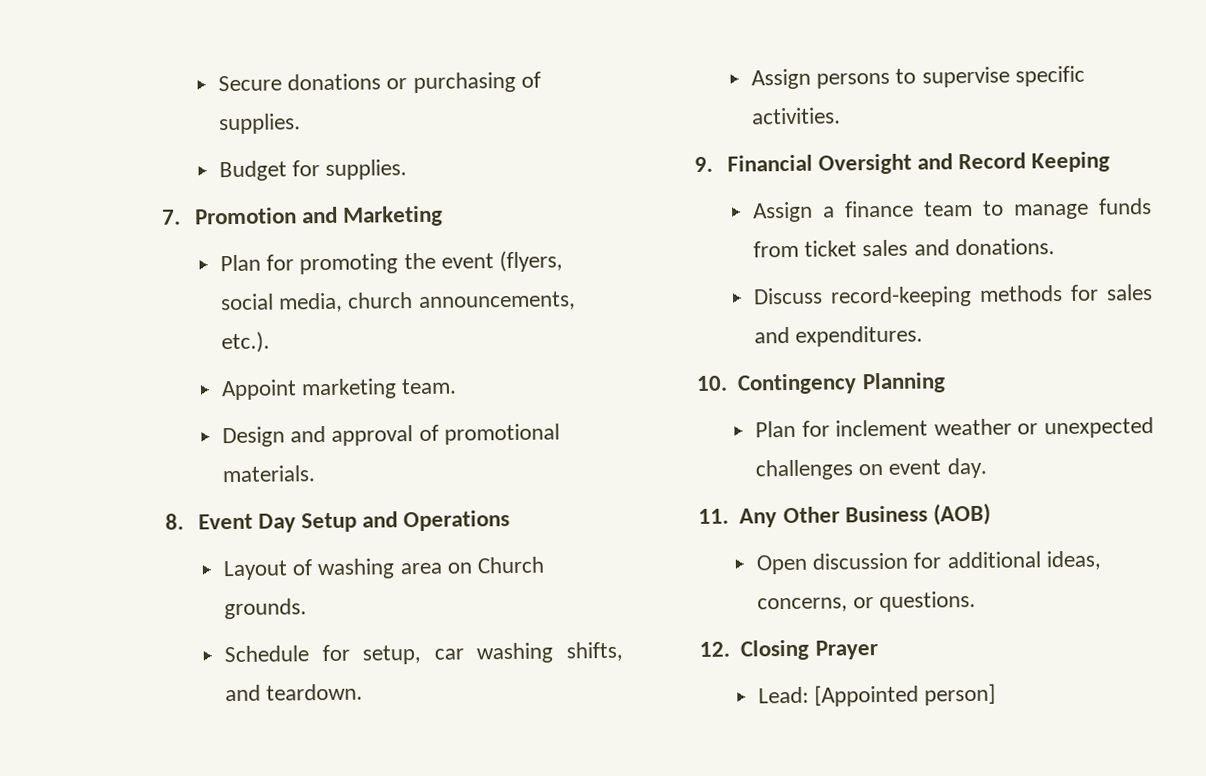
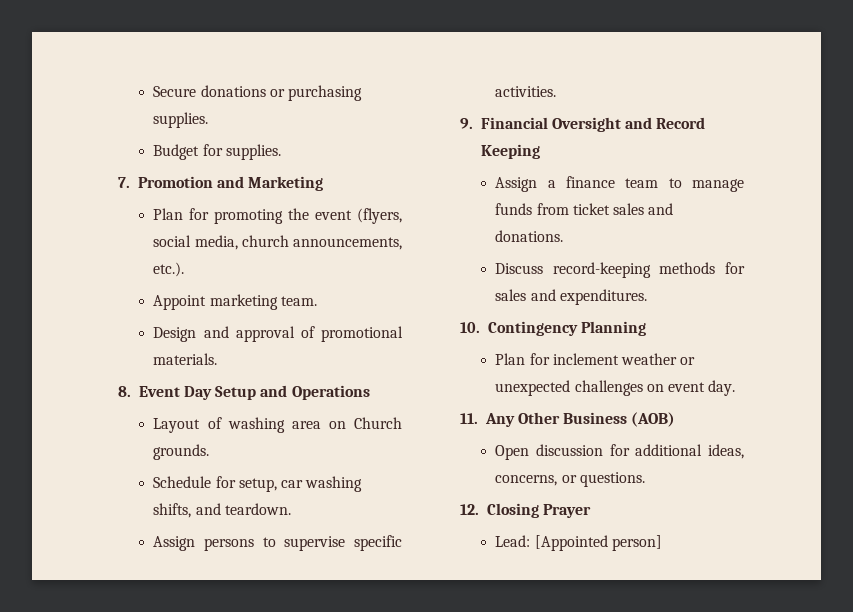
- Secure donations or purchasing of supplies.
+ Secure donations or purchasing supplies.

